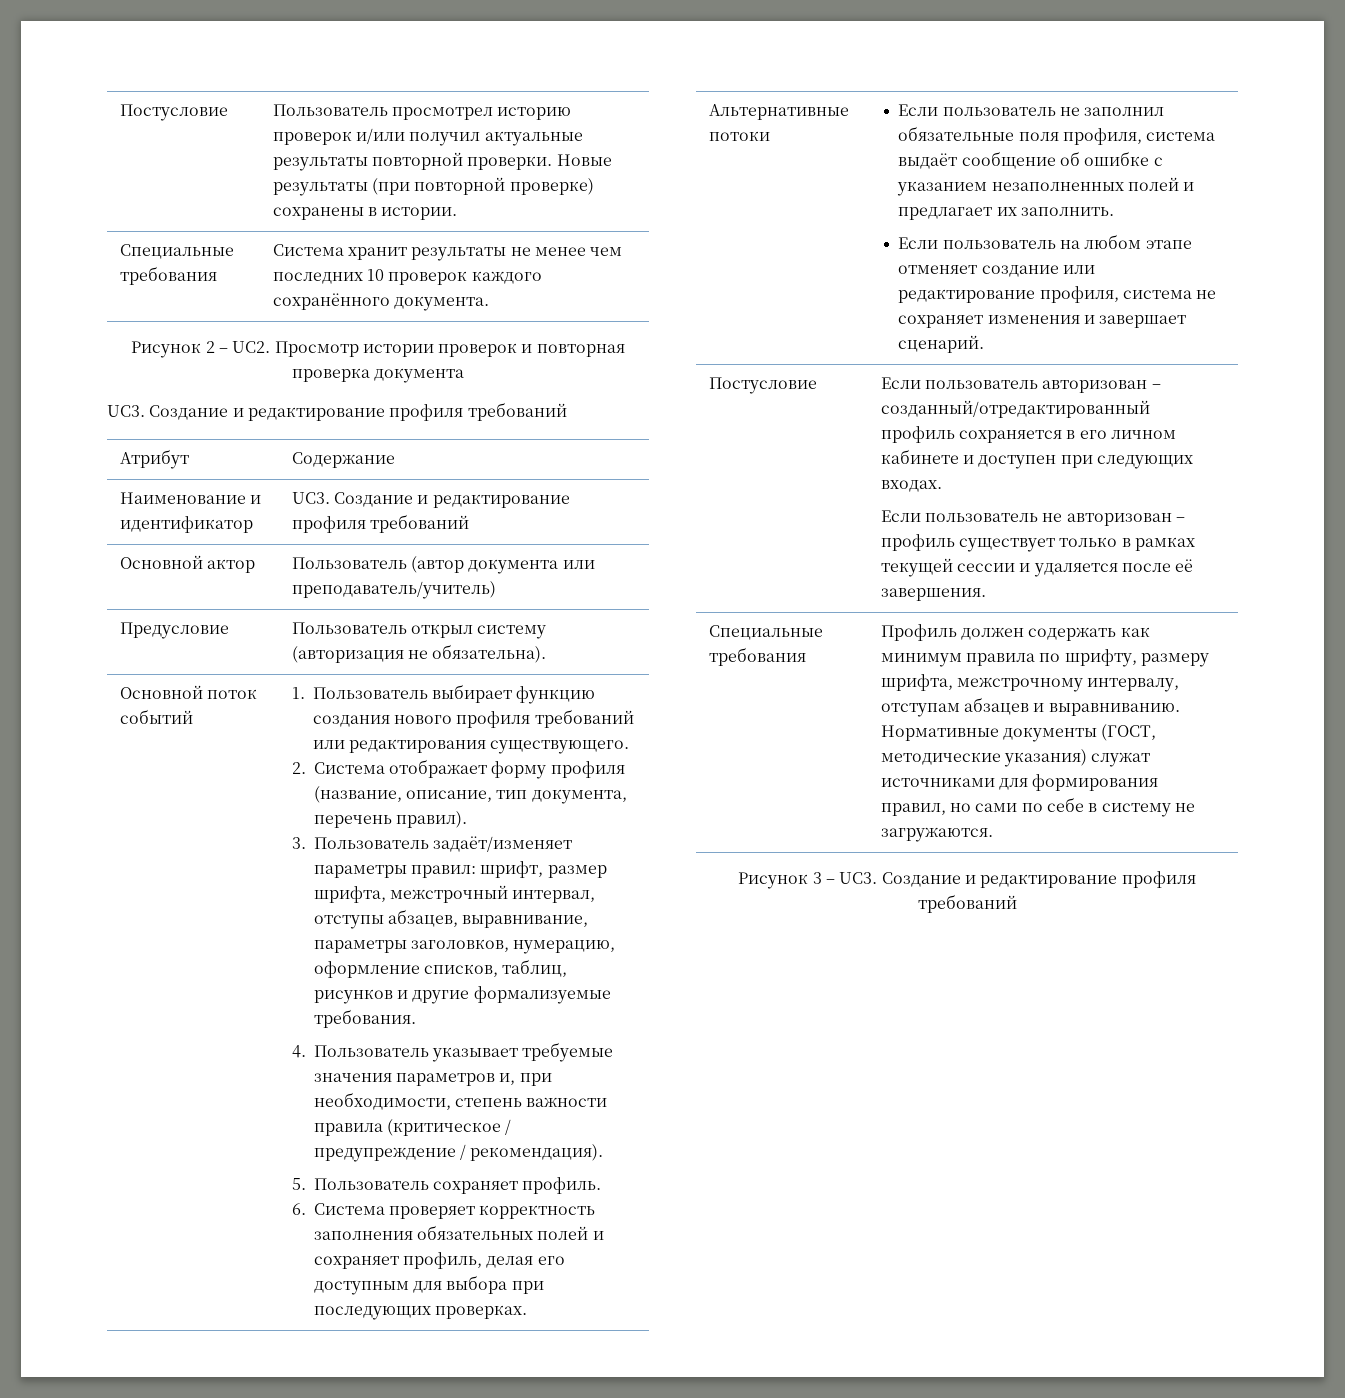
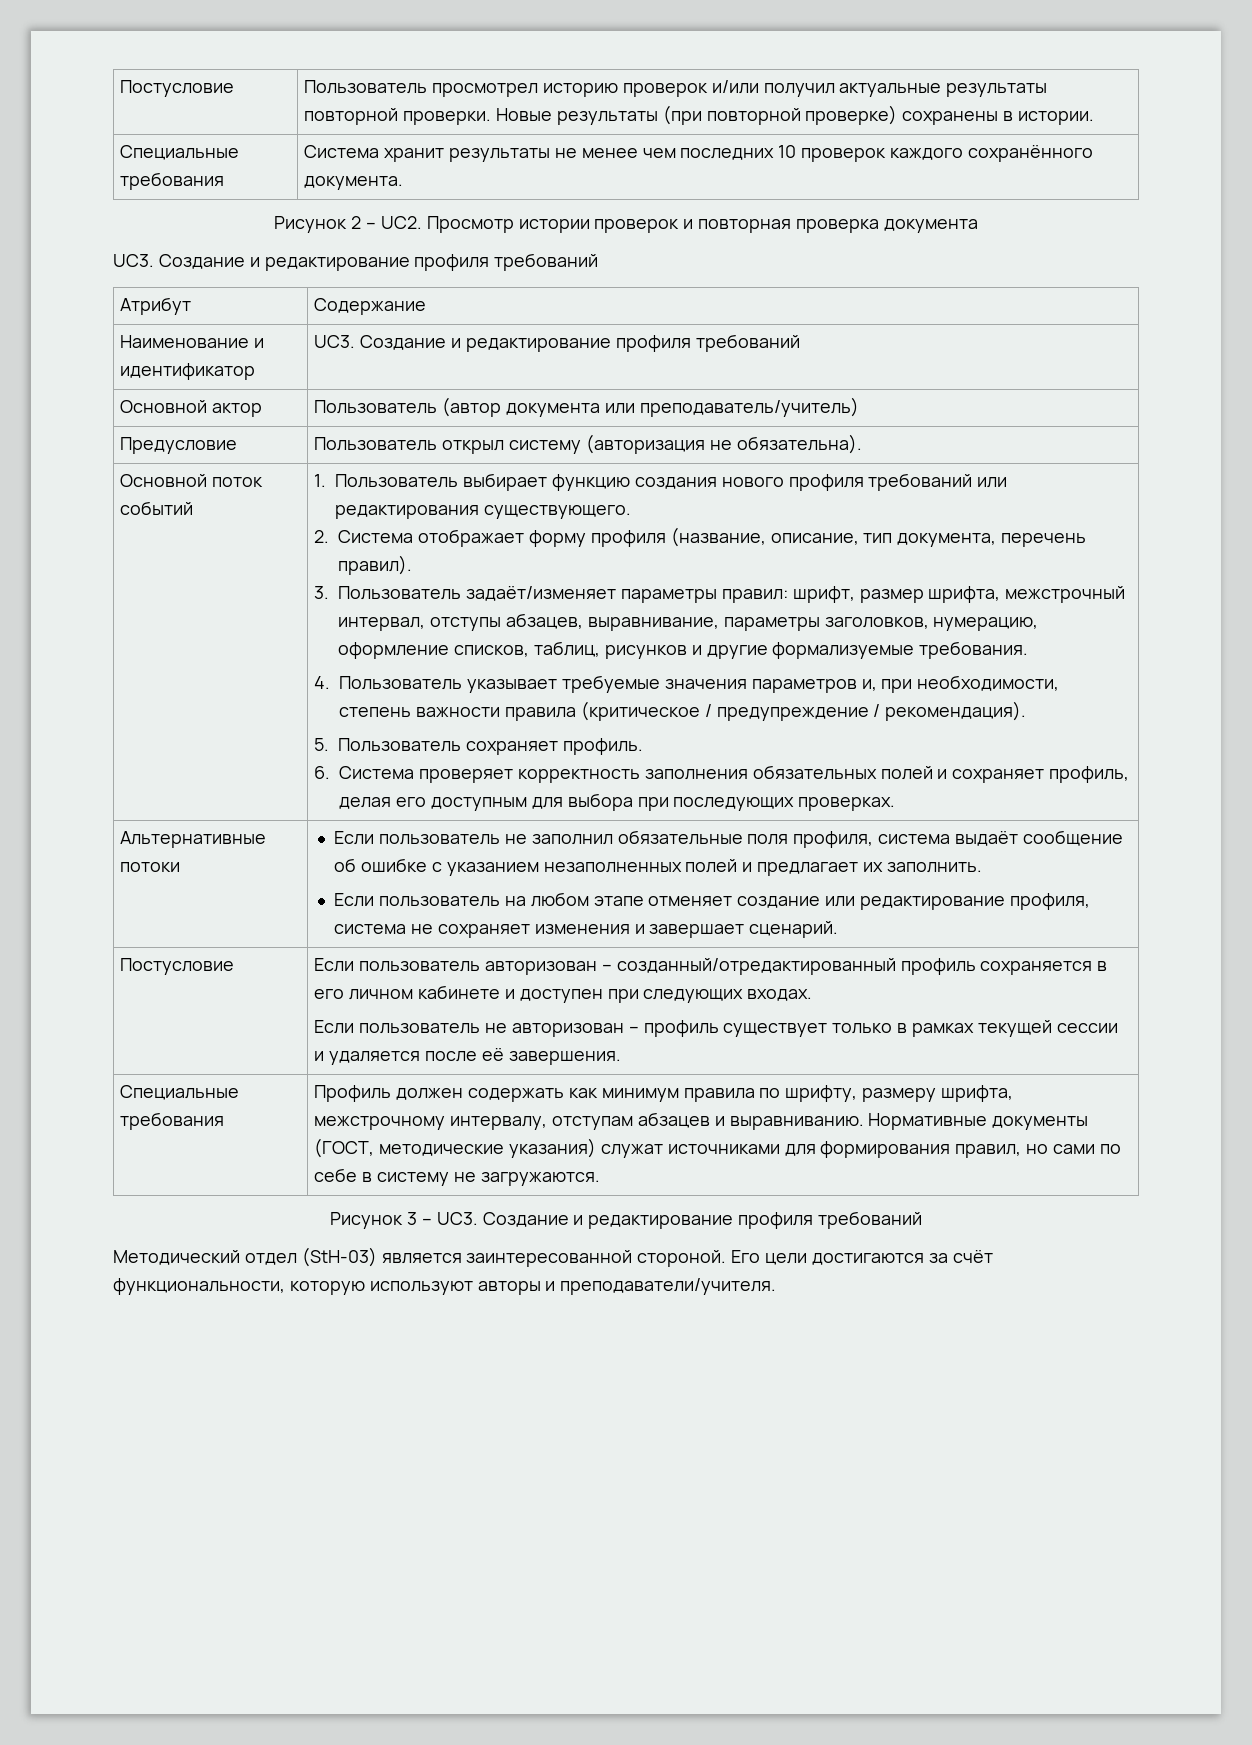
+ Методический отдел (StH-03) является заинтересованной стороной. Его цели достигаются за счёт функциональности, которую используют авторы и преподаватели/учителя.

